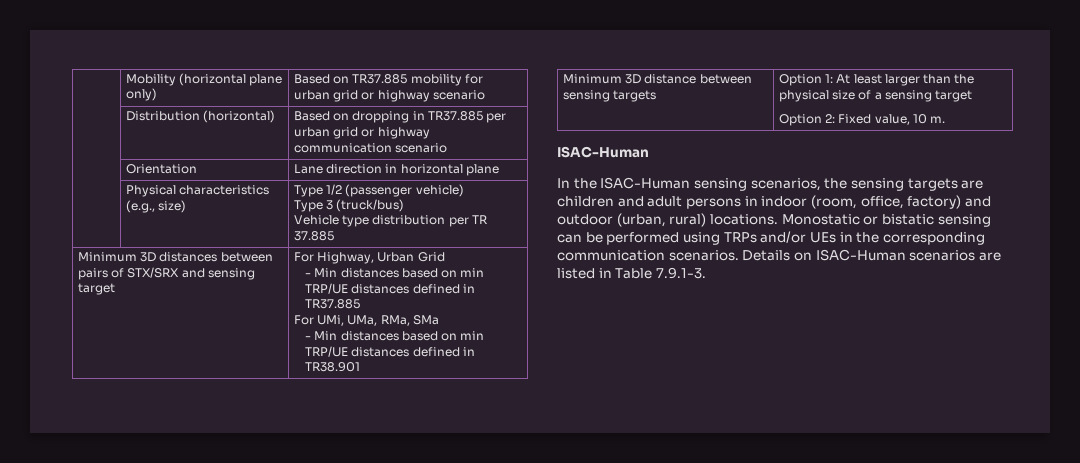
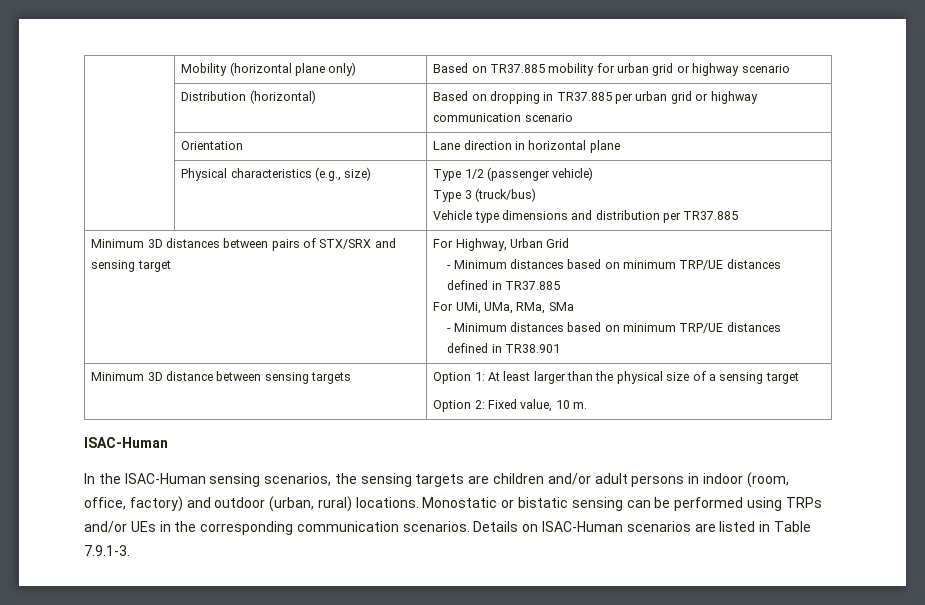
  | Physical characteristics (e.g., size) | Type 1/2 (passenger vehicle)
  Type 3 (truck/bus)
- Vehicle type distribution per TR 37.885
+ Vehicle type dimensions and distribution per TR37.885
- - Min distances based on min TRP/UE distances defined in TR37.885
+ - Minimum distances based on minimum TRP/UE distances defined in TR37.885
- - Min distances based on min TRP/UE distances defined in TR38.901
+ - Minimum distances based on minimum TRP/UE distances defined in TR38.901
- In the ISAC-Human sensing scenarios, the sensing targets are children and adult persons in indoor (room, office, factory) and outdoor (urban, rural) locations.
+ In the ISAC-Human sensing scenarios, the sensing targets are children and/or adult persons in indoor (room, office, factory) and outdoor (urban, rural) locations.

